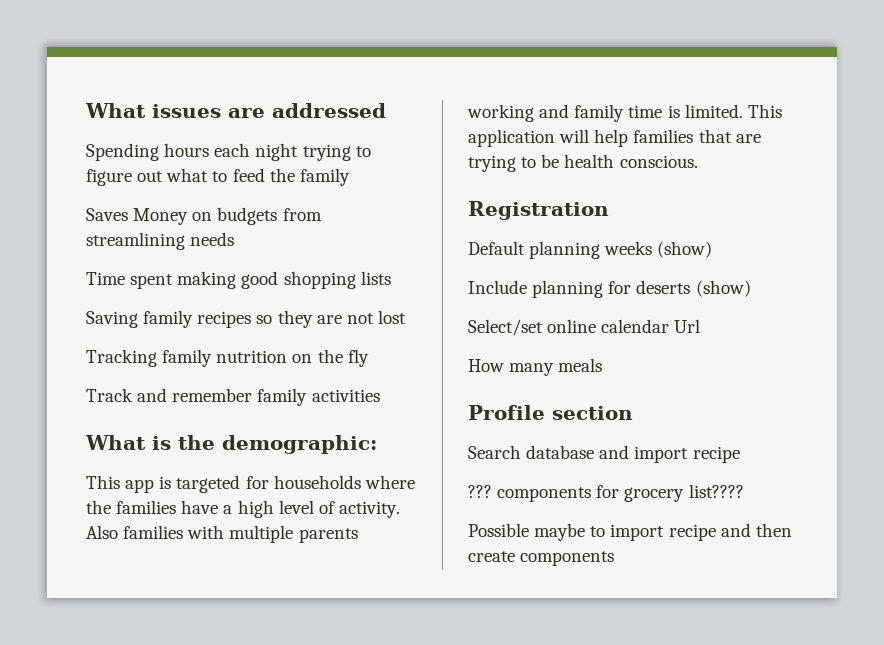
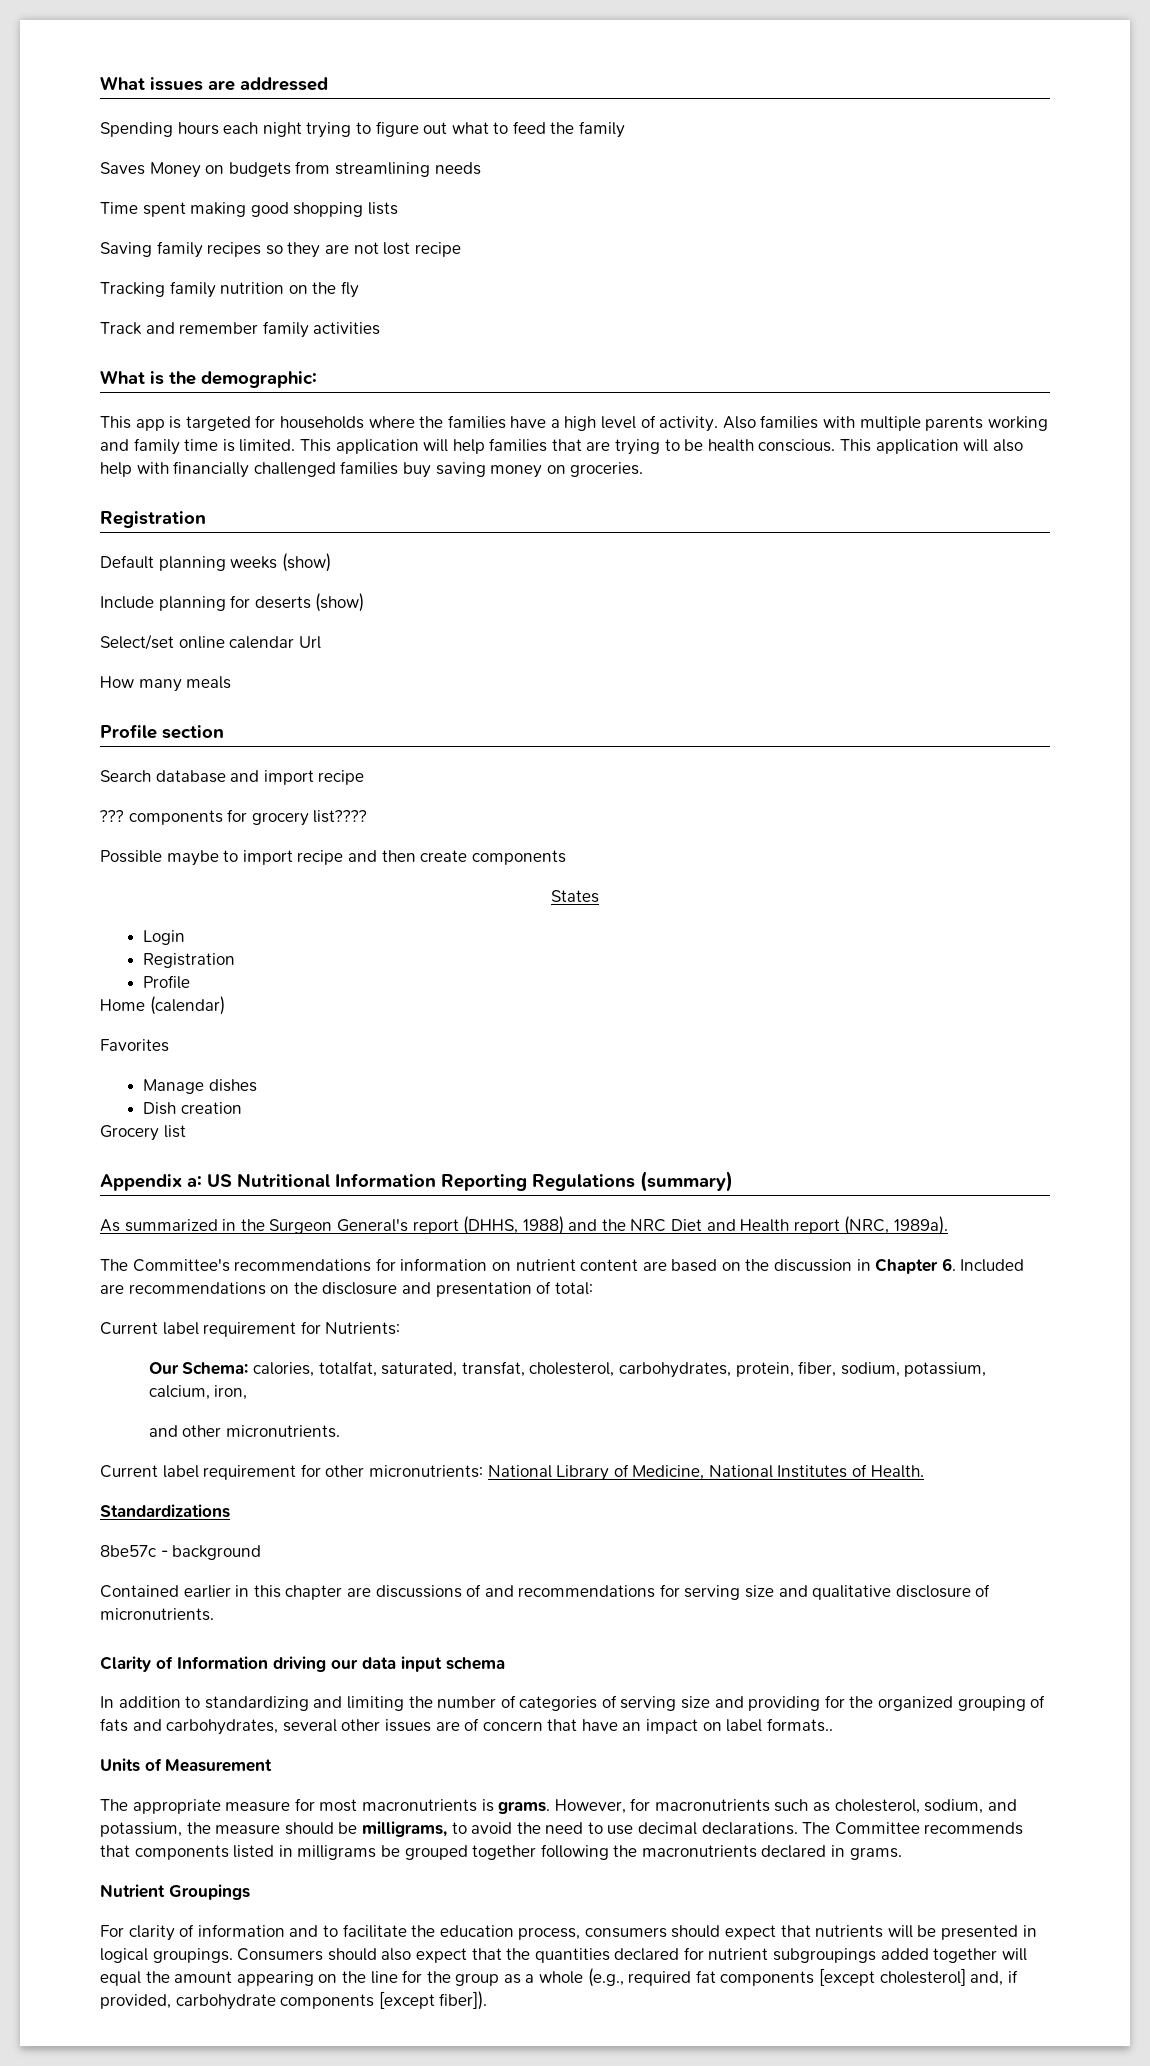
- Saving family recipes so they are not lost
+ Saving family recipes so they are not lost recipe
+ This application will also help with financially challenged families buy saving money on groceries.
+ States
+ Login
+ Registration
+ Profile
+ Home (calendar)
+ Favorites
+ Manage dishes
+ Dish creation
+ Grocery list
+ Appendix a: US Nutritional Information Reporting Regulations (summary)
+ As summarized in the Surgeon General's report (DHHS, 1988) and the NRC Diet and Health report (NRC, 1989a).
+ The Committee's recommendations for information on nutrient content are based on the discussion in Chapter 6. Included are recommendations on the disclosure and presentation of total:
+ Current label requirement for Nutrients:
+ Our Schema: calories, totalfat, saturated, transfat, cholesterol, carbohydrates, protein, fiber, sodium, potassium, calcium, iron,
+ and other micronutrients.
+ Current label requirement for other micronutrients: National Library of Medicine, National Institutes of Health.
+ Standardizations
+ 8be57c - background
+ Contained earlier in this chapter are discussions of and recommendations for serving size and qualitative disclosure of micronutrients.
+ Clarity of Information driving our data input schema
+ In addition to standardizing and limiting the number of categories of serving size and providing for the organized grouping of fats and carbohydrates, several other issues are of concern that have an impact on label formats..
+ Units of Measurement
+ The appropriate measure for most macronutrients is grams. However, for macronutrients such as cholesterol, sodium, and potassium, the measure should be milligrams, to avoid the need to use decimal declarations. The Committee recommends that components listed in milligrams be grouped together following the macronutrients declared in grams.
+ Nutrient Groupings
+ For clarity of information and to facilitate the education process, consumers should expect that nutrients will be presented in logical groupings. Consumers should also expect that the quantities declared for nutrient subgroupings added together will equal the amount appearing on the line for the group as a whole (e.g., required fat components [except cholesterol] and, if provided, carbohydrate components [except fiber]).

